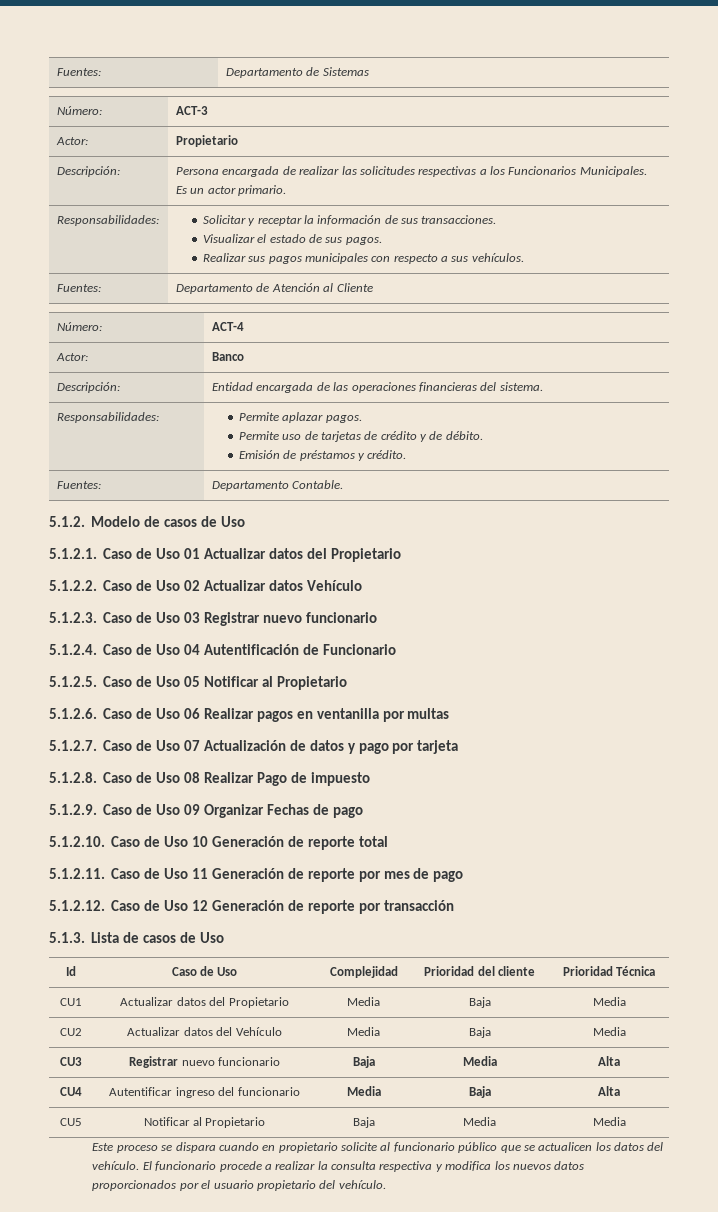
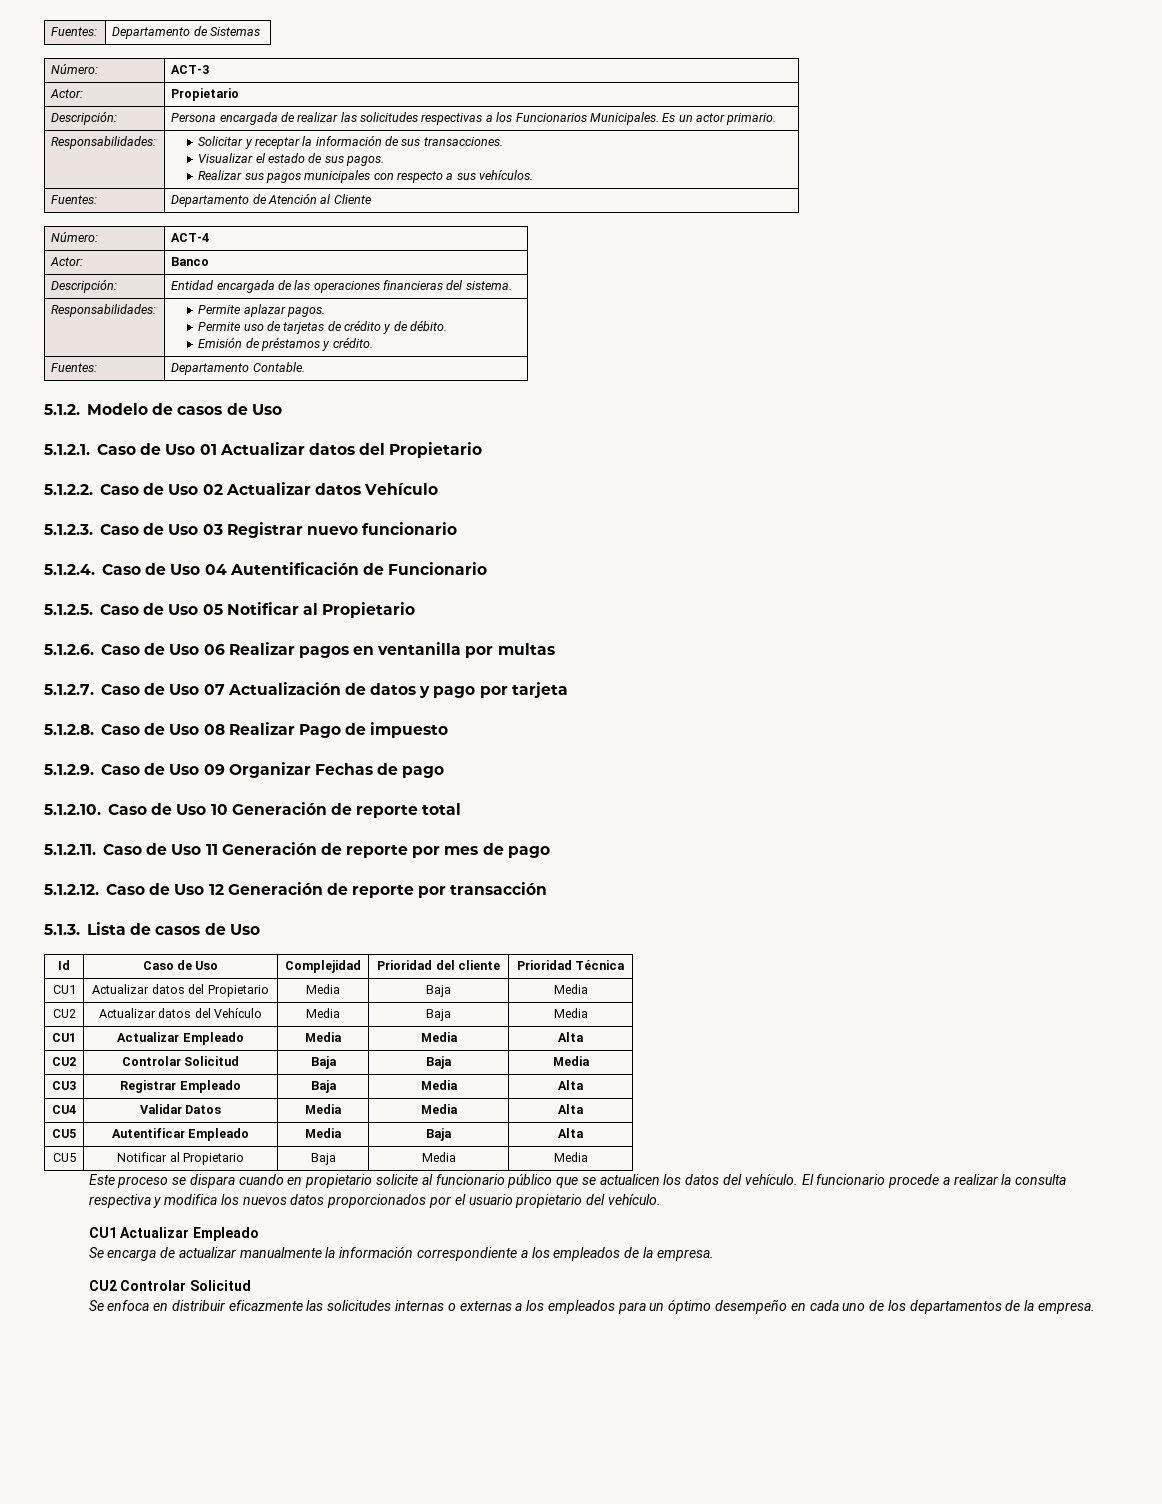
+ CU1 | Actualizar Empleado | Media | Media | Alta
+ CU2 | Controlar Solicitud | Baja | Baja | Media
- CU3 | Registrar nuevo funcionario | Baja | Media | Alta
+ CU3 | Registrar Empleado | Baja | Media | Alta
- CU4 | Autentificar ingreso del funcionario | Media | Baja | Alta
+ CU4 | Validar Datos | Media | Media | Alta
+ CU5 | Autentificar Empleado | Media | Baja | Alta
+ CU1 Actualizar Empleado
+ Se encarga de actualizar manualmente la información correspondiente a los empleados de la empresa.
+ CU2 Controlar Solicitud
+ Se enfoca en distribuir eficazmente las solicitudes internas o externas a los empleados para un óptimo desempeño en cada uno de los departamentos de la empresa.

